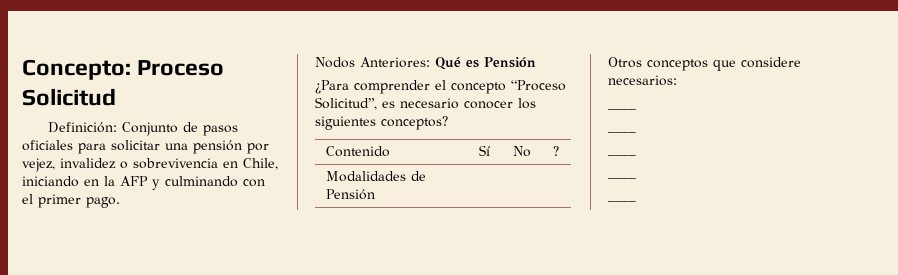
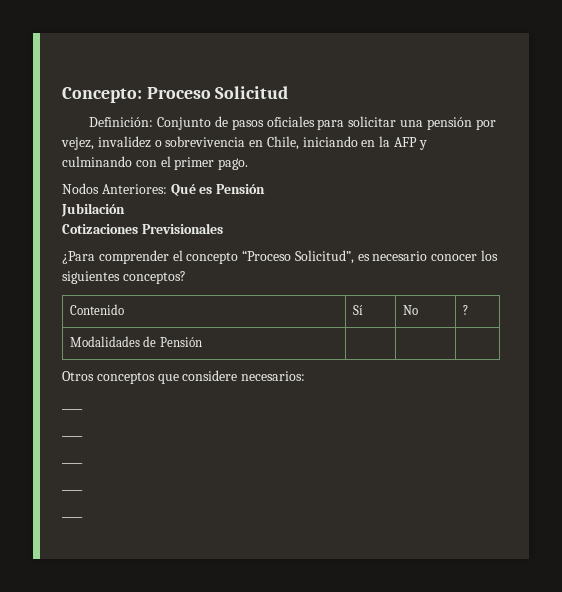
+ Jubilación
+ Cotizaciones Previsionales

